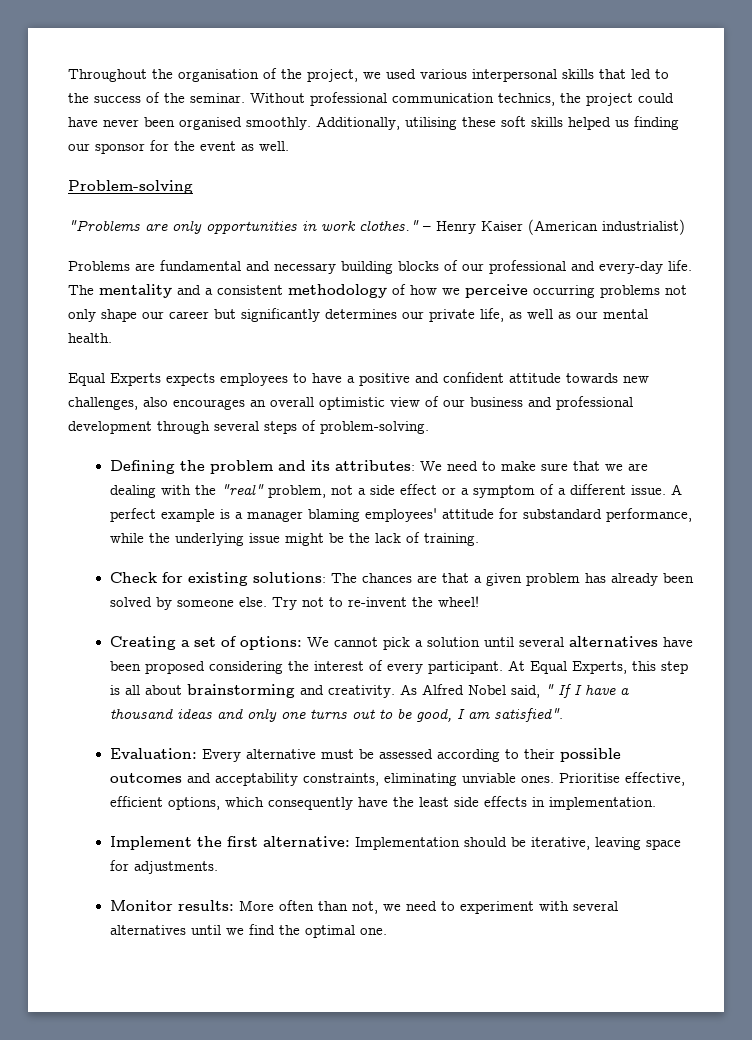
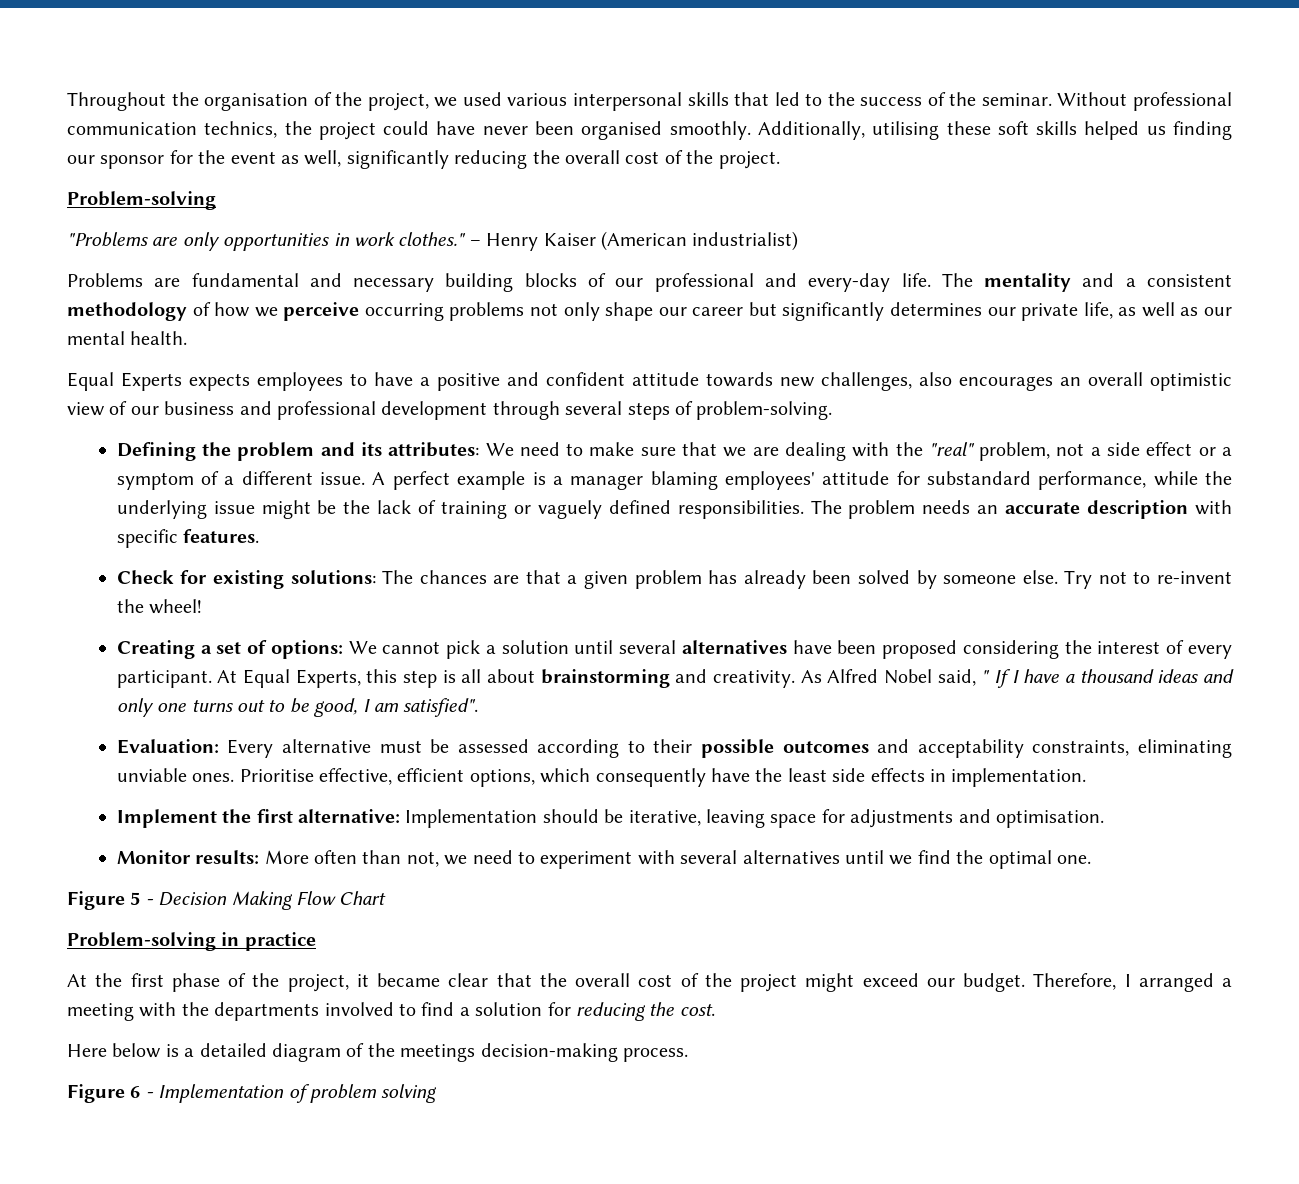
- Additionally, utilising these soft skills helped us finding our sponsor for the event as well.
+ Additionally, utilising these soft skills helped us finding our sponsor for the event as well, significantly reducing the overall cost of the project.
- A perfect example is a manager blaming employees' attitude for substandard performance, while the underlying issue might be the lack of training.
+ A perfect example is a manager blaming employees' attitude for substandard performance, while the underlying issue might be the lack of training or vaguely defined responsibilities. The problem needs an accurate description with specific features.
- Implement the first alternative: Implementation should be iterative, leaving space for adjustments.
+ Implement the first alternative: Implementation should be iterative, leaving space for adjustments and optimisation.
+ Figure 5 - Decision Making Flow Chart
+ Problem-solving in practice
+ At the first phase of the project, it became clear that the overall cost of the project might exceed our budget. Therefore, I arranged a meeting with the departments involved to find a solution for reducing the cost.
+ Here below is a detailed diagram of the meetings decision-making process.
+ Figure 6 - Implementation of problem solving

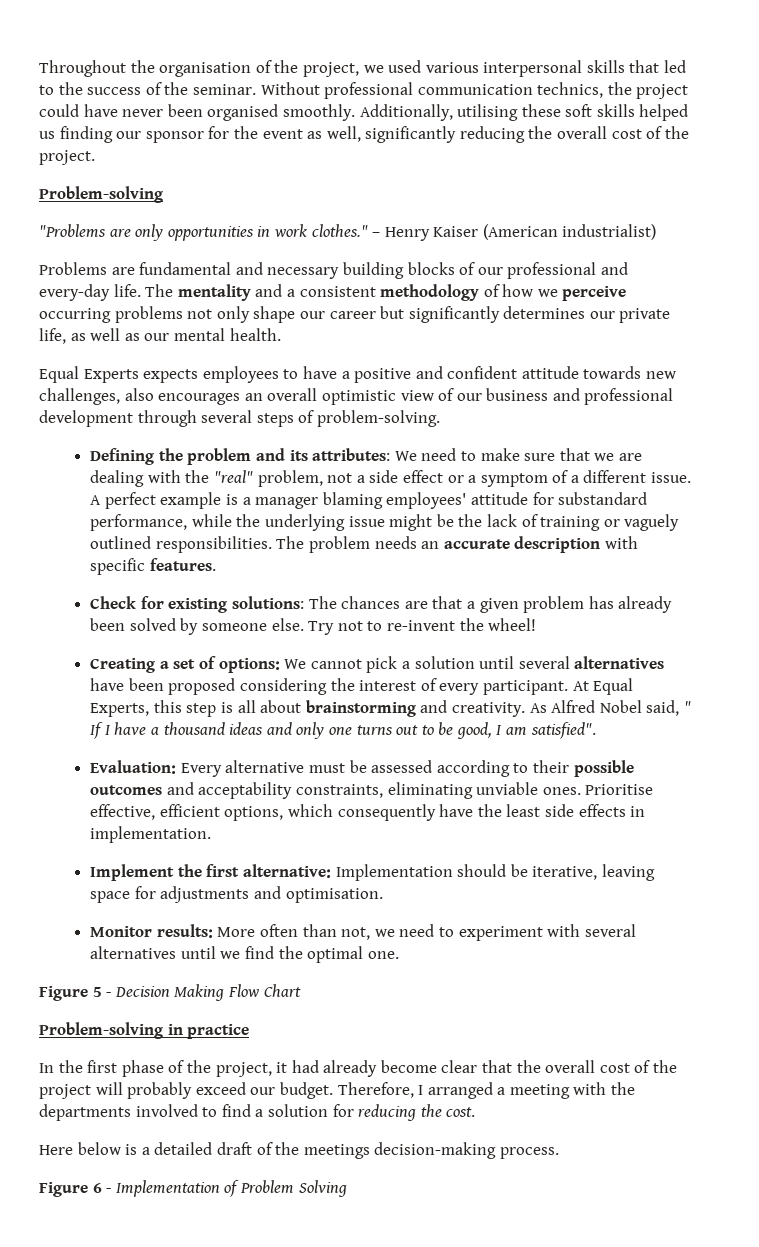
- A perfect example is a manager blaming employees' attitude for substandard performance, while the underlying issue might be the lack of training or vaguely defined responsibilities.
+ A perfect example is a manager blaming employees' attitude for substandard performance, while the underlying issue might be the lack of training or vaguely outlined responsibilities.
- At the first phase of the project, it became clear that the overall cost of the project might exceed our budget.
+ In the first phase of the project, it had already become clear that the overall cost of the project will probably exceed our budget.
- Here below is a detailed diagram of the meetings decision-making process.
+ Here below is a detailed draft of the meetings decision-making process.
- Figure 6 - Implementation of problem solving
+ Figure 6 - Implementation of Problem Solving

